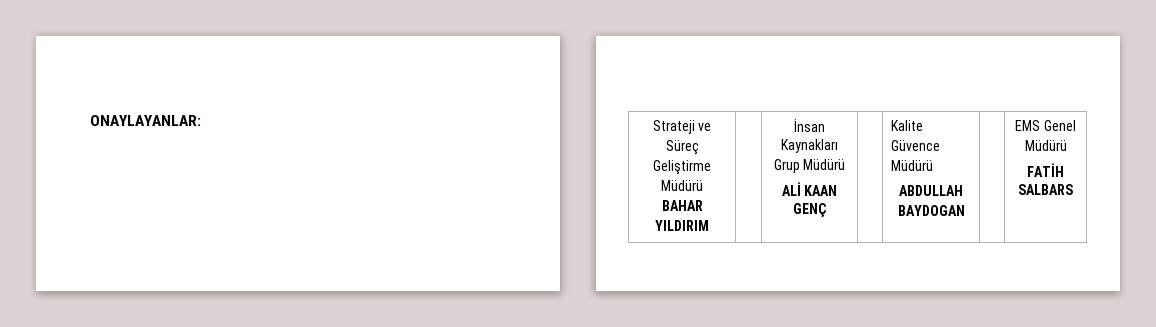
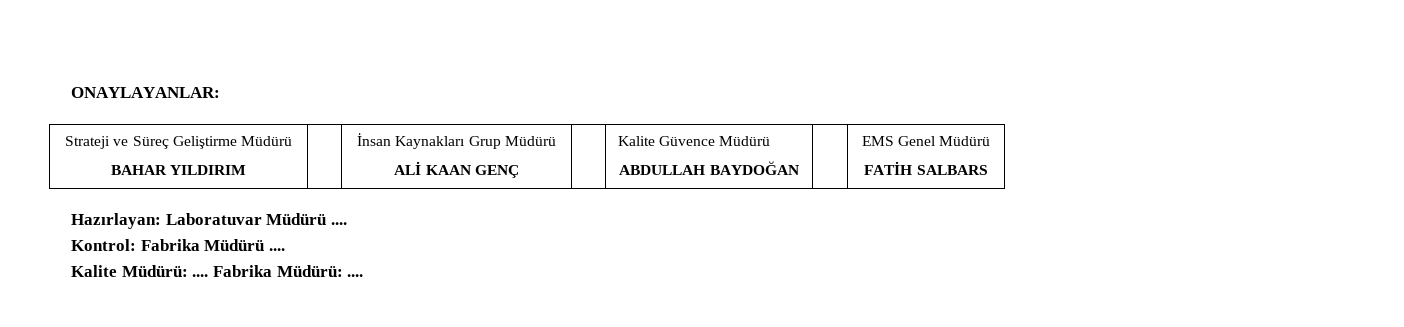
  Strateji ve Süreç Geliştirme Müdürü
  BAHAR YILDIRIM | | İnsan Kaynakları Grup Müdürü
  ALİ KAAN GENÇ | | Kalite Güvence Müdürü
- ABDULLAH BAYDOGAN | | EMS Genel Müdürü
+ ABDULLAH BAYDOĞAN | | EMS Genel Müdürü
+ Hazırlayan: Laboratuvar Müdürü ....
+ Kontrol: Fabrika Müdürü ....
+ Kalite Müdürü: .... Fabrika Müdürü: ....

